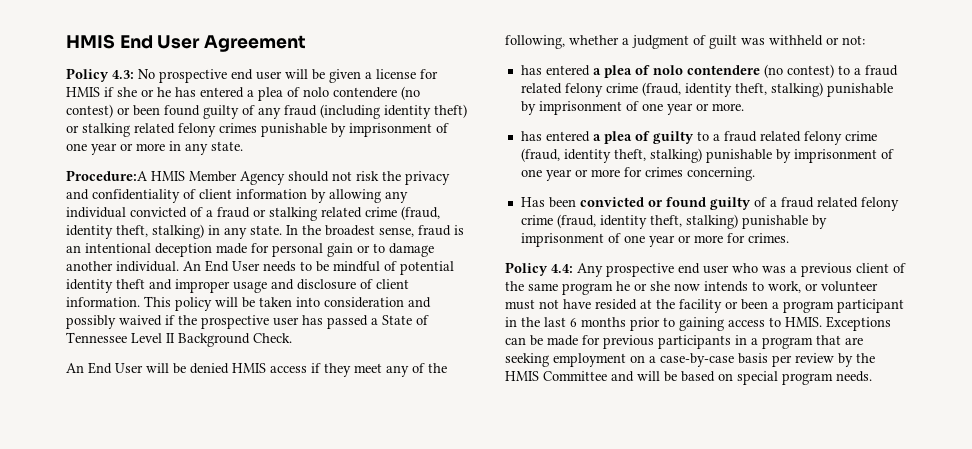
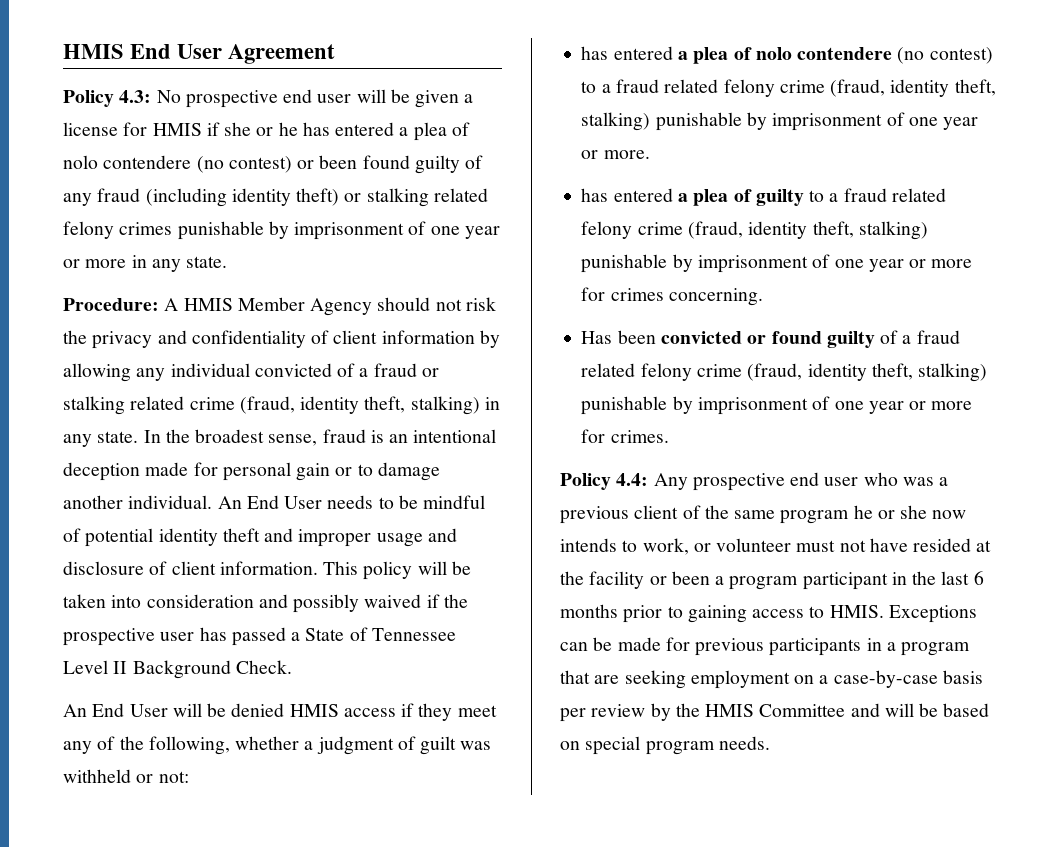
- Procedure:A HMIS Member Agency should not risk the privacy and confidentiality of client information by allowing any individual convicted of a fraud or stalking related crime (fraud, identity theft, stalking) in any state.
+ Procedure: A HMIS Member Agency should not risk the privacy and confidentiality of client information by allowing any individual convicted of a fraud or stalking related crime (fraud, identity theft, stalking) in any state.

